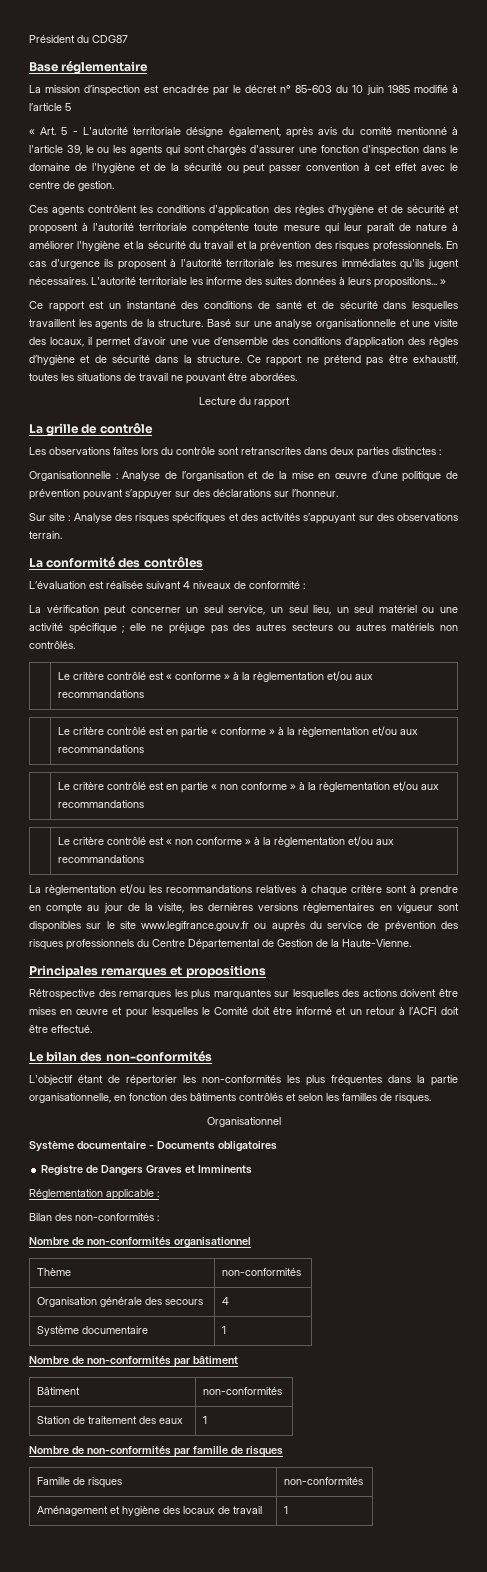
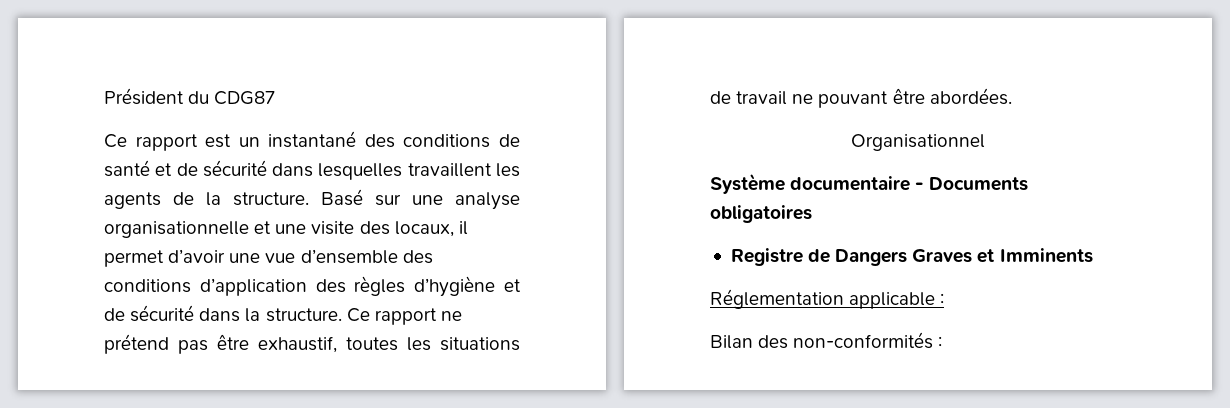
- Base réglementaire
- La mission d’inspection est encadrée par le décret n° 85-603 du 10 juin 1985 modifié à l’article 5
- « Art. 5 - L'autorité territoriale désigne également, après avis du comité mentionné à l'article 39, le ou les agents qui sont chargés d'assurer une fonction d'inspection dans le domaine de l'hygiène et de la sécurité ou peut passer convention à cet effet avec le centre de gestion.
- Ces agents contrôlent les conditions d'application des règles d’hygiène et de sécurité et proposent à l'autorité territoriale compétente toute mesure qui leur paraît de nature à améliorer l'hygiène et la sécurité du travail et la prévention des risques professionnels. En cas d'urgence ils proposent à l'autorité territoriale les mesures immédiates qu'ils jugent nécessaires. L'autorité territoriale les informe des suites données à leurs propositions... »
- Lecture du rapport
- La grille de contrôle
- Les observations faites lors du contrôle sont retranscrites dans deux parties distinctes :
- Organisationnelle : Analyse de l’organisation et de la mise en œuvre d’une politique de prévention pouvant s’appuyer sur des déclarations sur l’honneur.
- Sur site : Analyse des risques spécifiques et des activités s’appuyant sur des observations terrain.
- La conformité des contrôles
- L’évaluation est réalisée suivant 4 niveaux de conformité :
- La vérification peut concerner un seul service, un seul lieu, un seul matériel ou une activité spécifique ; elle ne préjuge pas des autres secteurs ou autres matériels non contrôlés.
- | Le critère contrôlé est « conforme » à la règlementation et/ou aux recommandations
- | Le critère contrôlé est en partie « conforme » à la règlementation et/ou aux recommandations
- | Le critère contrôlé est en partie « non conforme » à la règlementation et/ou aux recommandations
- | Le critère contrôlé est « non conforme » à la règlementation et/ou aux recommandations
- La règlementation et/ou les recommandations relatives à chaque critère sont à prendre en compte au jour de la visite, les dernières versions règlementaires en vigueur sont disponibles sur le site www.legifrance.gouv.fr ou auprès du service de prévention des risques professionnels du Centre Départemental de Gestion de la Haute-Vienne.
- Principales remarques et propositions
- Rétrospective des remarques les plus marquantes sur lesquelles des actions doivent être mises en œuvre et pour lesquelles le Comité doit être informé et un retour à l’ACFI doit être effectué.
- Le bilan des non-conformités
- L'objectif étant de répertorier les non-conformités les plus fréquentes dans la partie organisationnelle, en fonction des bâtiments contrôlés et selon les familles de risques.
- Nombre de non-conformités organisationnel
- Thème | non-conformités
- Organisation générale des secours | 4
- Système documentaire | 1
- Nombre de non-conformités par bâtiment
- Bâtiment | non-conformités
- Station de traitement des eaux | 1
- Nombre de non-conformités par famille de risques
- Famille de risques | non-conformités
- Aménagement et hygiène des locaux de travail | 1

